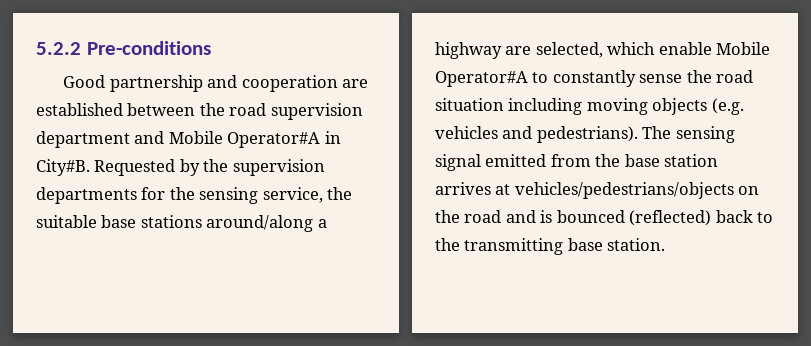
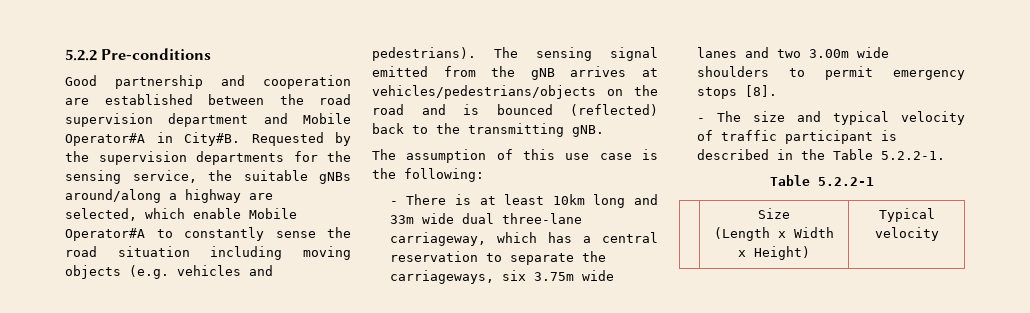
- Requested by the supervision departments for the sensing service, the suitable base stations around/along a highway are selected, which enable Mobile Operator#A to constantly sense the road situation including moving objects (e.g. vehicles and pedestrians).
+ Requested by the supervision departments for the sensing service, the suitable gNBs around/along a highway are selected, which enable Mobile Operator#A to constantly sense the road situation including moving objects (e.g. vehicles and pedestrians).
- The sensing signal emitted from the base station arrives at vehicles/pedestrians/objects on the road and is bounced (reflected) back to the transmitting base station.
+ The sensing signal emitted from the gNB arrives at vehicles/pedestrians/objects on the road and is bounced (reflected) back to the transmitting gNB.
+ The assumption of this use case is the following:
+ - There is at least 10km long and 33m wide dual three-lane carriageway, which has a central reservation to separate the carriageways, six 3.75m wide lanes and two 3.00m wide shoulders to permit emergency stops [8].
+ - The size and typical velocity of traffic participant is described in the Table 5.2.2-1.
+ Table 5.2.2-1
+ | Size
+ (Length x Width x Height) | Typical velocity

